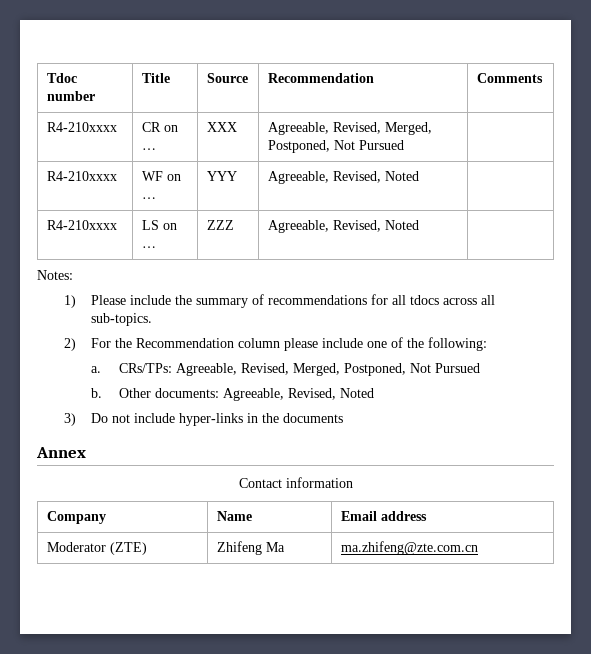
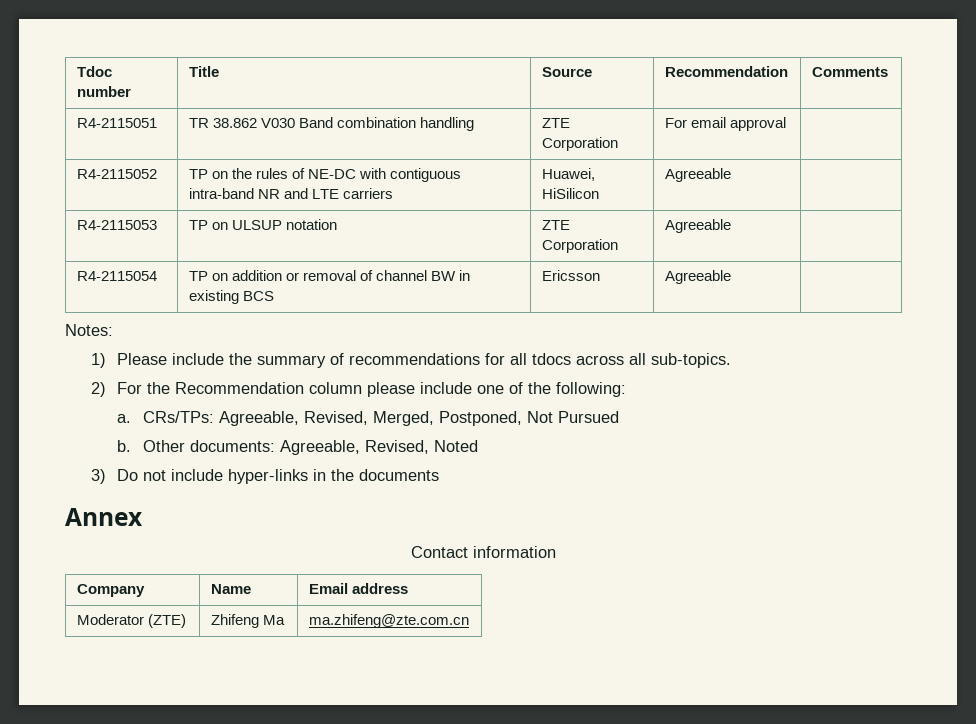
- R4-210xxxx | CR on … | XXX | Agreeable, Revised, Merged, Postponed, Not Pursued |
- R4-210xxxx | WF on … | YYY | Agreeable, Revised, Noted |
- R4-210xxxx | LS on … | ZZZ | Agreeable, Revised, Noted |
+ R4-2115051 | TR 38.862 V030 Band combination handling | ZTE Corporation | For email approval |
+ R4-2115052 | TP on the rules of NE-DC with contiguous intra-band NR and LTE carriers | Huawei, HiSilicon | Agreeable |
+ R4-2115053 | TP on ULSUP notation | ZTE Corporation | Agreeable |
+ R4-2115054 | TP on addition or removal of channel BW in existing BCS | Ericsson | Agreeable |

